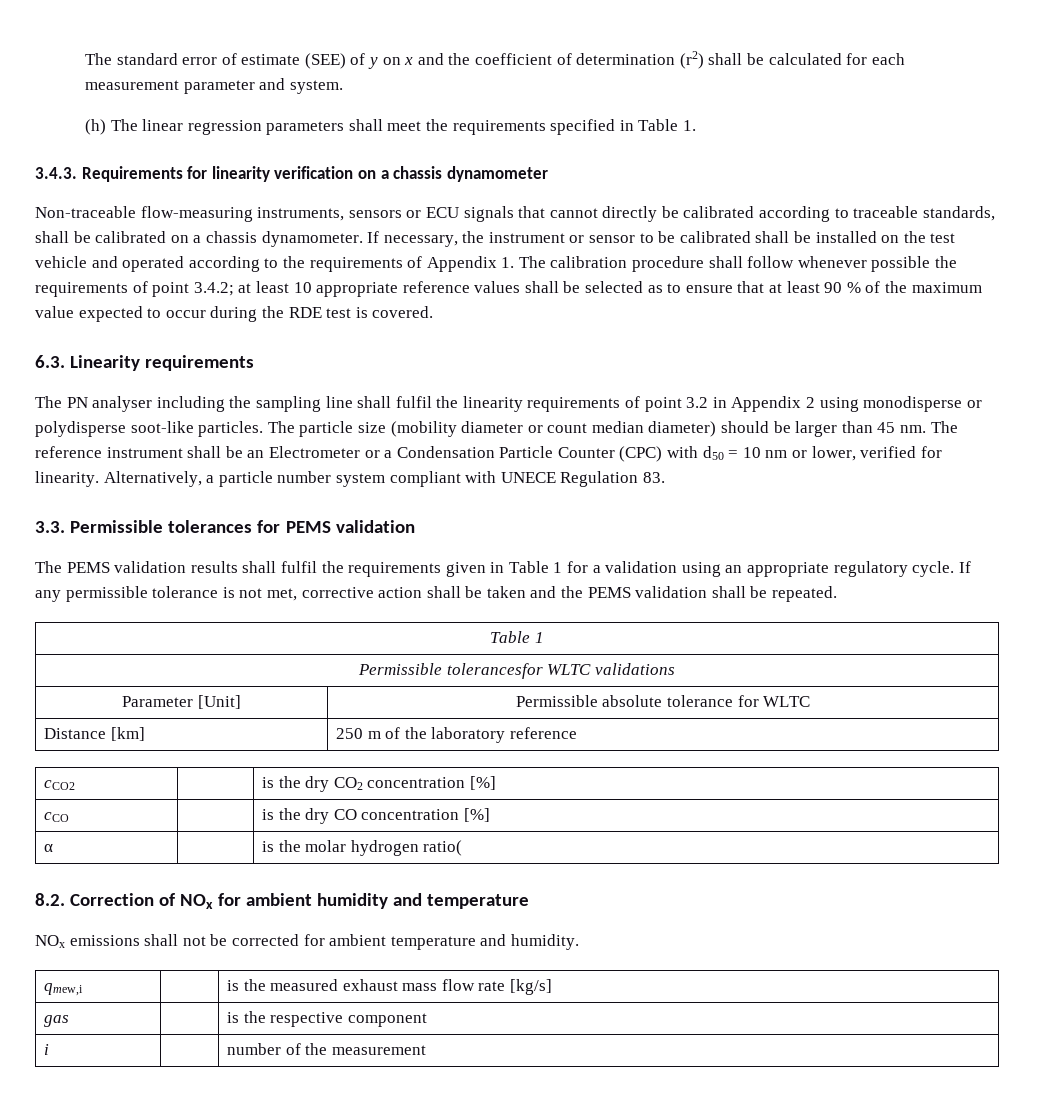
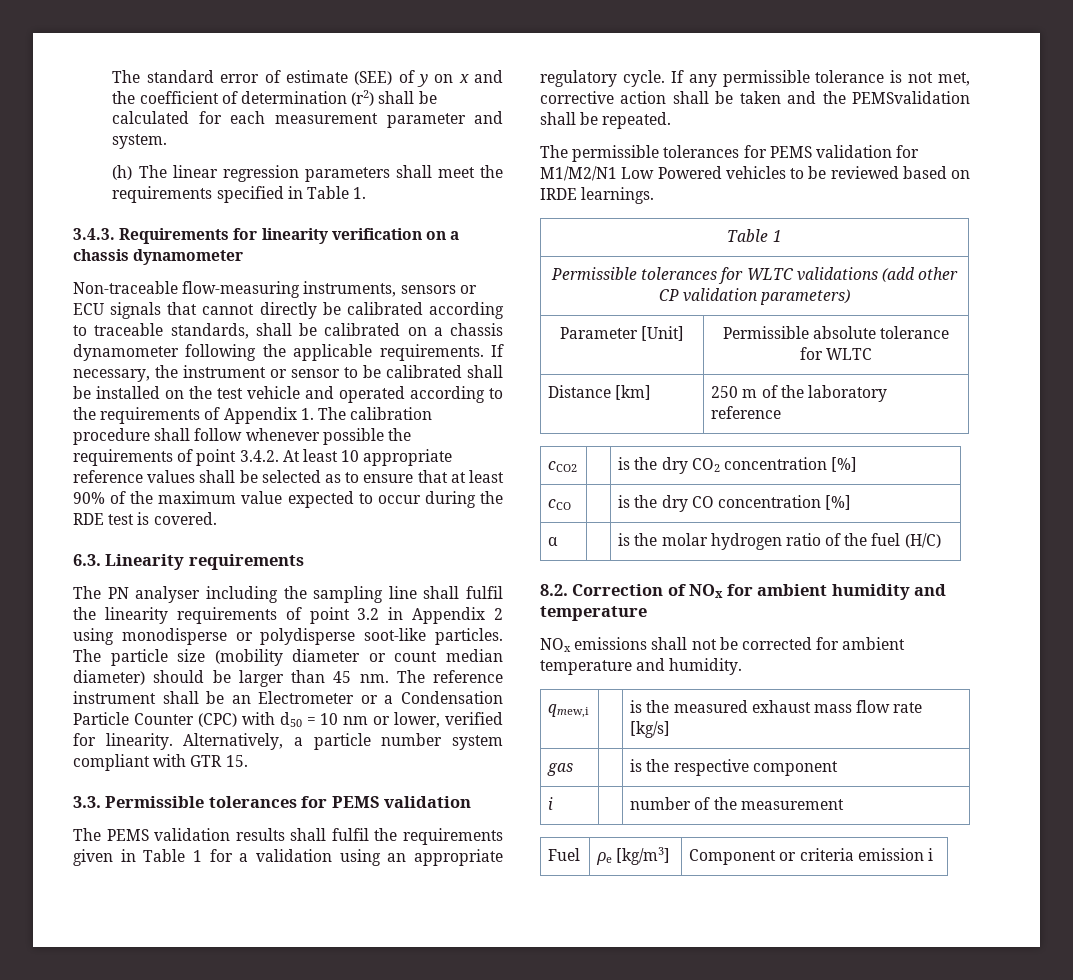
- Non-traceable flow-measuring instruments, sensors or ECU signals that cannot directly be calibrated according to traceable standards, shall be calibrated on a chassis dynamometer.
+ Non-traceable flow-measuring instruments, sensors or ECU signals that cannot directly be calibrated according to traceable standards, shall be calibrated on a chassis dynamometer following the applicable requirements.
- If necessary, the instrument or sensor to be calibrated shall be installed on the test vehicle and operated according to the requirements of Appendix 1. The calibration procedure shall follow whenever possible the requirements of point 3.4.2; at least 10 appropriate reference values shall be selected as to ensure that at least 90 % of the maximum value expected to occur during the RDE test is covered.
+ If necessary, the instrument or sensor to be calibrated shall be installed on the test vehicle and operated according to the requirements of Appendix 1. The calibration procedure shall follow whenever possible the requirements of point 3.4.2. At least 10 appropriate reference values shall be selected as to ensure that at least 90% of the maximum value expected to occur during the RDE test is covered.
- Alternatively, a particle number system compliant with UNECE Regulation 83.
+ Alternatively, a particle number system compliant with GTR 15.
- If any permissible tolerance is not met, corrective action shall be taken and the PEMS validation shall be repeated.
+ If any permissible tolerance is not met, corrective action shall be taken and the PEMSvalidation shall be repeated.
+ The permissible tolerances for PEMS validation for M1/M2/N1 Low Powered vehicles to be reviewed based on IRDE learnings.
- Permissible tolerancesfor WLTC validations
+ Permissible tolerances for WLTC validations (add other CP validation parameters)
- α | | is the molar hydrogen ratio(
+ α | | is the molar hydrogen ratio of the fuel (H/C)
+ Fuel | ρe [kg/m3] | Component or criteria emission i

